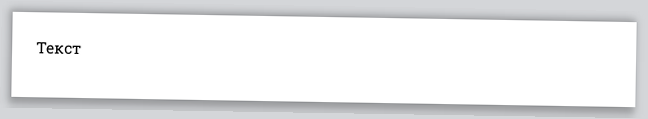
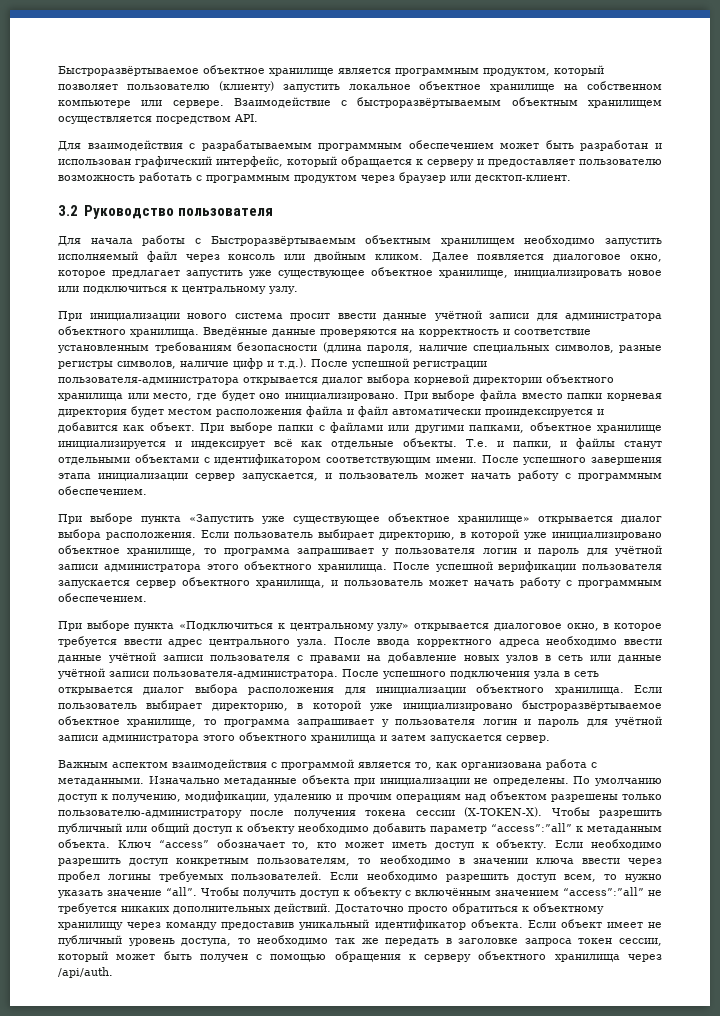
- Текст
+ Быстроразвёртываемое объектное хранилище является программным продуктом, который позволяет пользователю (клиенту) запустить локальное объектное хранилище на собственном компьютере или сервере. Взаимодействие с быстроразвёртываемым объектным хранилищем осуществляется посредством API.
+ Для взаимодействия с разрабатываемым программным обеспечением может быть разработан и использован графический интерфейс, который обращается к серверу и предоставляет пользователю возможность работать с программным продуктом через браузер или десктоп-клиент.
+ 3.2 Руководство пользователя
+ Для начала работы с Быстроразвёртываемым объектным хранилищем необходимо запустить исполняемый файл через консоль или двойным кликом. Далее появляется диалоговое окно, которое предлагает запустить уже существующее объектное хранилище, инициализировать новое или подключиться к центральному узлу.
+ При инициализации нового система просит ввести данные учётной записи для администратора объектного хранилища. Введённые данные проверяются на корректность и соответствие установленным требованиям безопасности (длина пароля, наличие специальных символов, разные регистры символов, наличие цифр и т.д.). После успешной регистрации пользователя-администратора открывается диалог выбора корневой директории объектного хранилища или место, где будет оно инициализировано. При выборе файла вместо папки корневая директория будет местом расположения файла и файл автоматически проиндексируется и добавится как объект. При выборе папки с файлами или другими папками, объектное хранилище инициализируется и индексирует всё как отдельные объекты. Т.е. и папки, и файлы станут отдельными объектами с идентификатором соответствующим имени. После успешного завершения этапа инициализации сервер запускается, и пользователь может начать работу с программным обеспечением.
+ При выборе пункта «Запустить уже существующее объектное хранилище» открывается диалог выбора расположения. Если пользователь выбирает директорию, в которой уже инициализировано объектное хранилище, то программа запрашивает у пользователя логин и пароль для учётной записи администратора этого объектного хранилища. После успешной верификации пользователя запускается сервер объектного хранилища, и пользователь может начать работу с программным обеспечением.
+ При выборе пункта «Подключиться к центральному узлу» открывается диалоговое окно, в которое требуется ввести адрес центрального узла. После ввода корректного адреса необходимо ввести данные учётной записи пользователя с правами на добавление новых узлов в сеть или данные учётной записи пользователя-администратора. После успешного подключения узла в сеть открывается диалог выбора расположения для инициализации объектного хранилища. Если пользователь выбирает директорию, в которой уже инициализировано быстроразвёртываемое объектное хранилище, то программа запрашивает у пользователя логин и пароль для учётной записи администратора этого объектного хранилища и затем запускается сервер.
+ Важным аспектом взаимодействия с программой является то, как организована работа с метаданными. Изначально метаданные объекта при инициализации не определены. По умолчанию доступ к получению, модификации, удалению и прочим операциям над объектом разрешены только пользователю-администратору после получения токена сессии (X-TOKEN-X). Чтобы разрешить публичный или общий доступ к объекту необходимо добавить параметр “access”:”all” к метаданным объекта. Ключ “access” обозначает то, кто может иметь доступ к объекту. Если необходимо разрешить доступ конкретным пользователям, то необходимо в значении ключа ввести через пробел логины требуемых пользователей. Если необходимо разрешить доступ всем, то нужно указать значение “all”. Чтобы получить доступ к объекту с включённым значением “access”:”all” не требуется никаких дополнительных действий. Достаточно просто обратиться к объектному хранилищу через команду предоставив уникальный идентификатор объекта. Если объект имеет не публичный уровень доступа, то необходимо так же передать в заголовке запроса токен сессии, который может быть получен с помощью обращения к серверу объектного хранилища через /api/auth.

